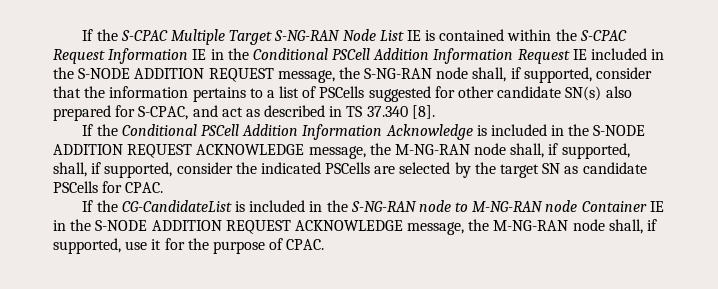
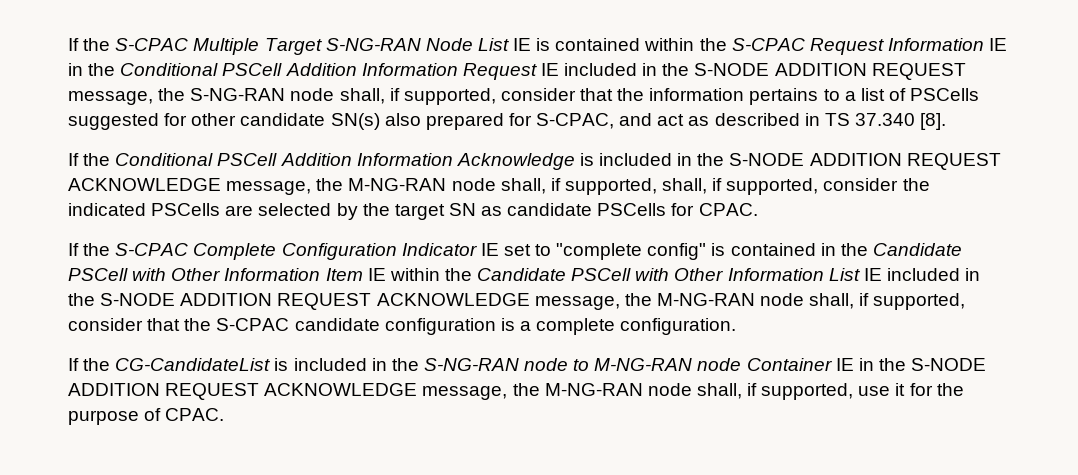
+ If the S-CPAC Complete Configuration Indicator IE set to "complete config" is contained in the Candidate PSCell with Other Information Item IE within the Candidate PSCell with Other Information List IE included in the S-NODE ADDITION REQUEST ACKNOWLEDGE message, the M-NG-RAN node shall, if supported, consider that the S-CPAC candidate configuration is a complete configuration.

